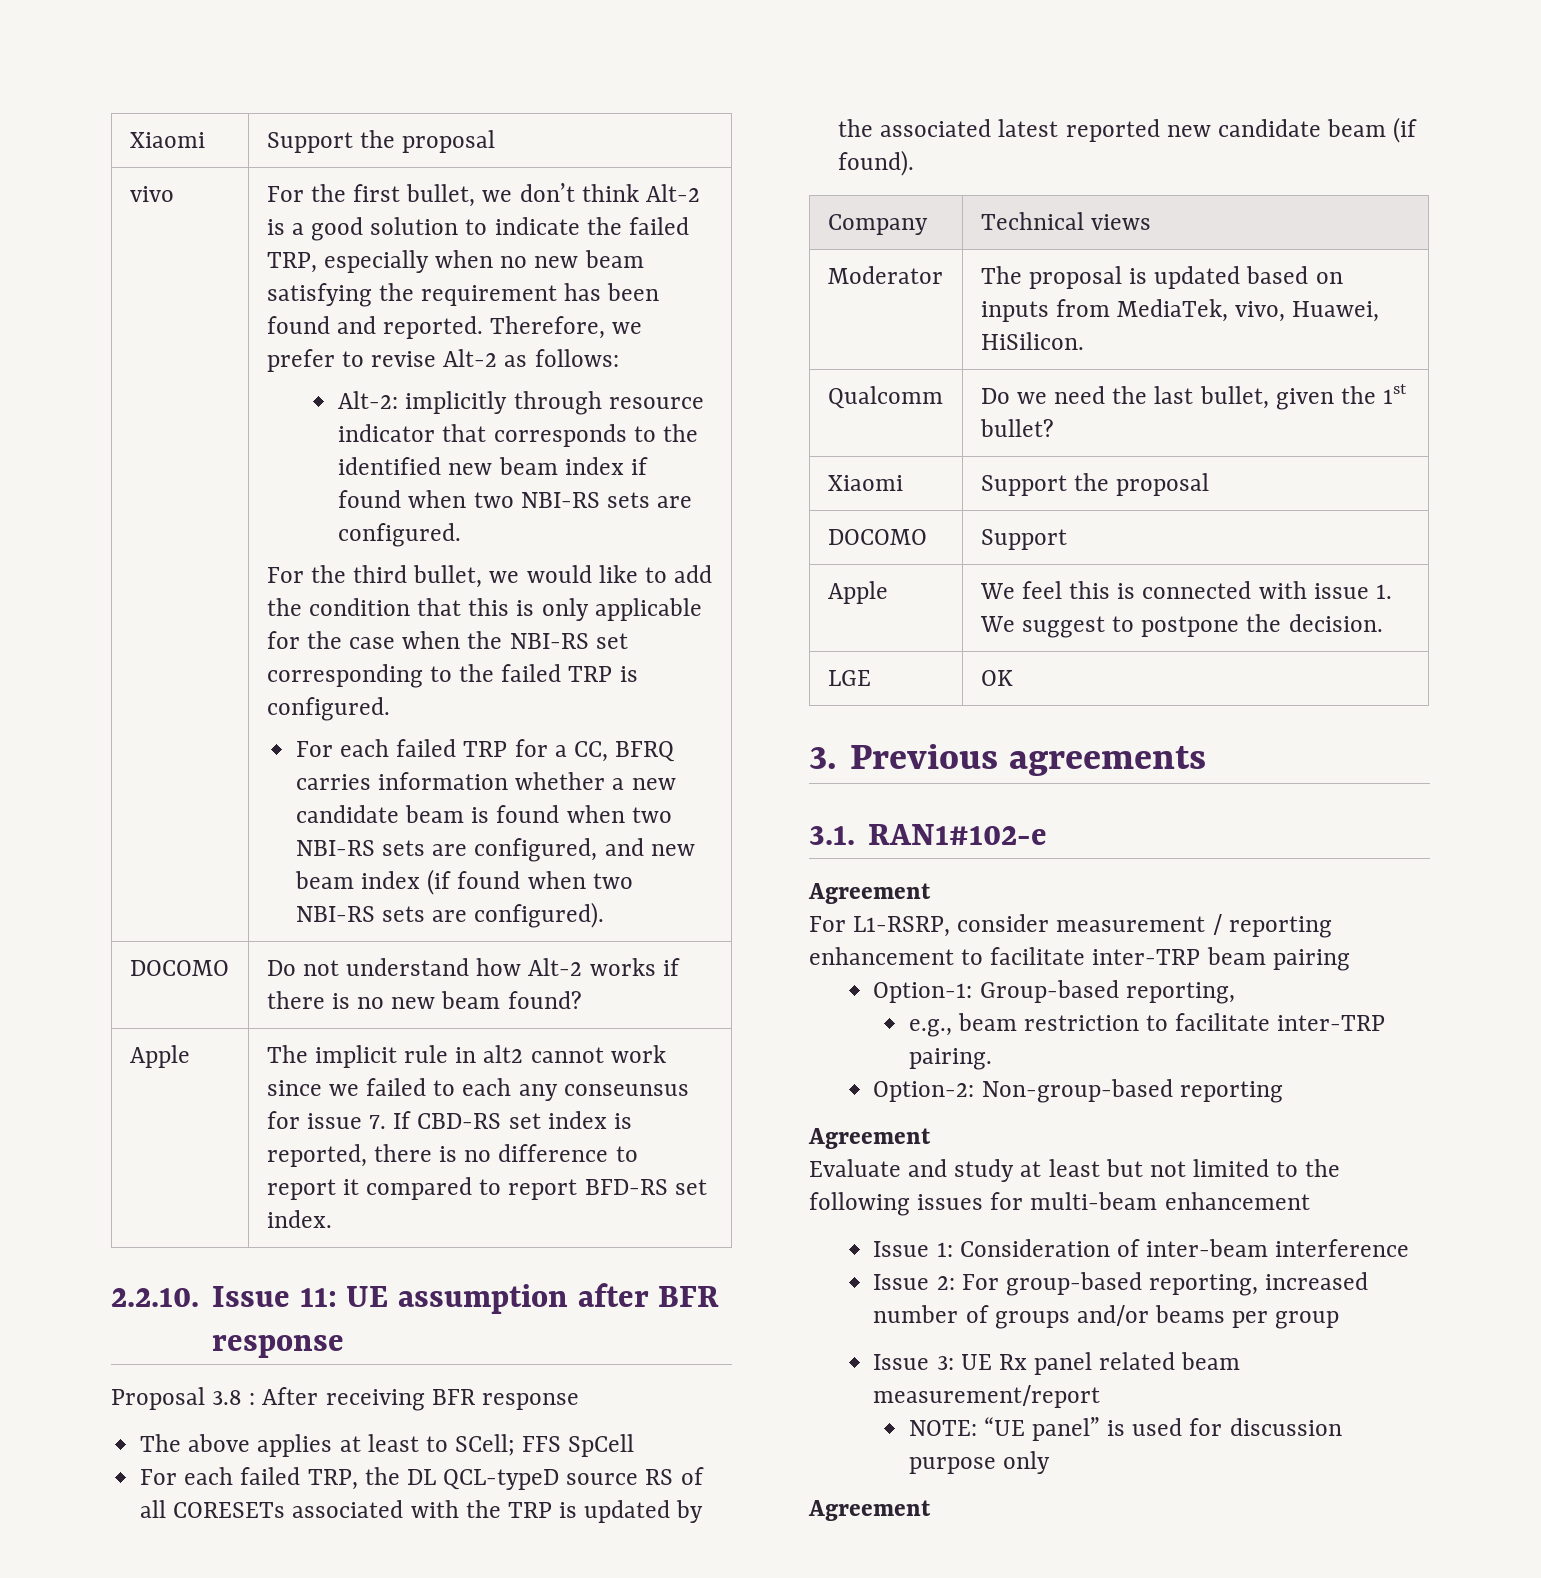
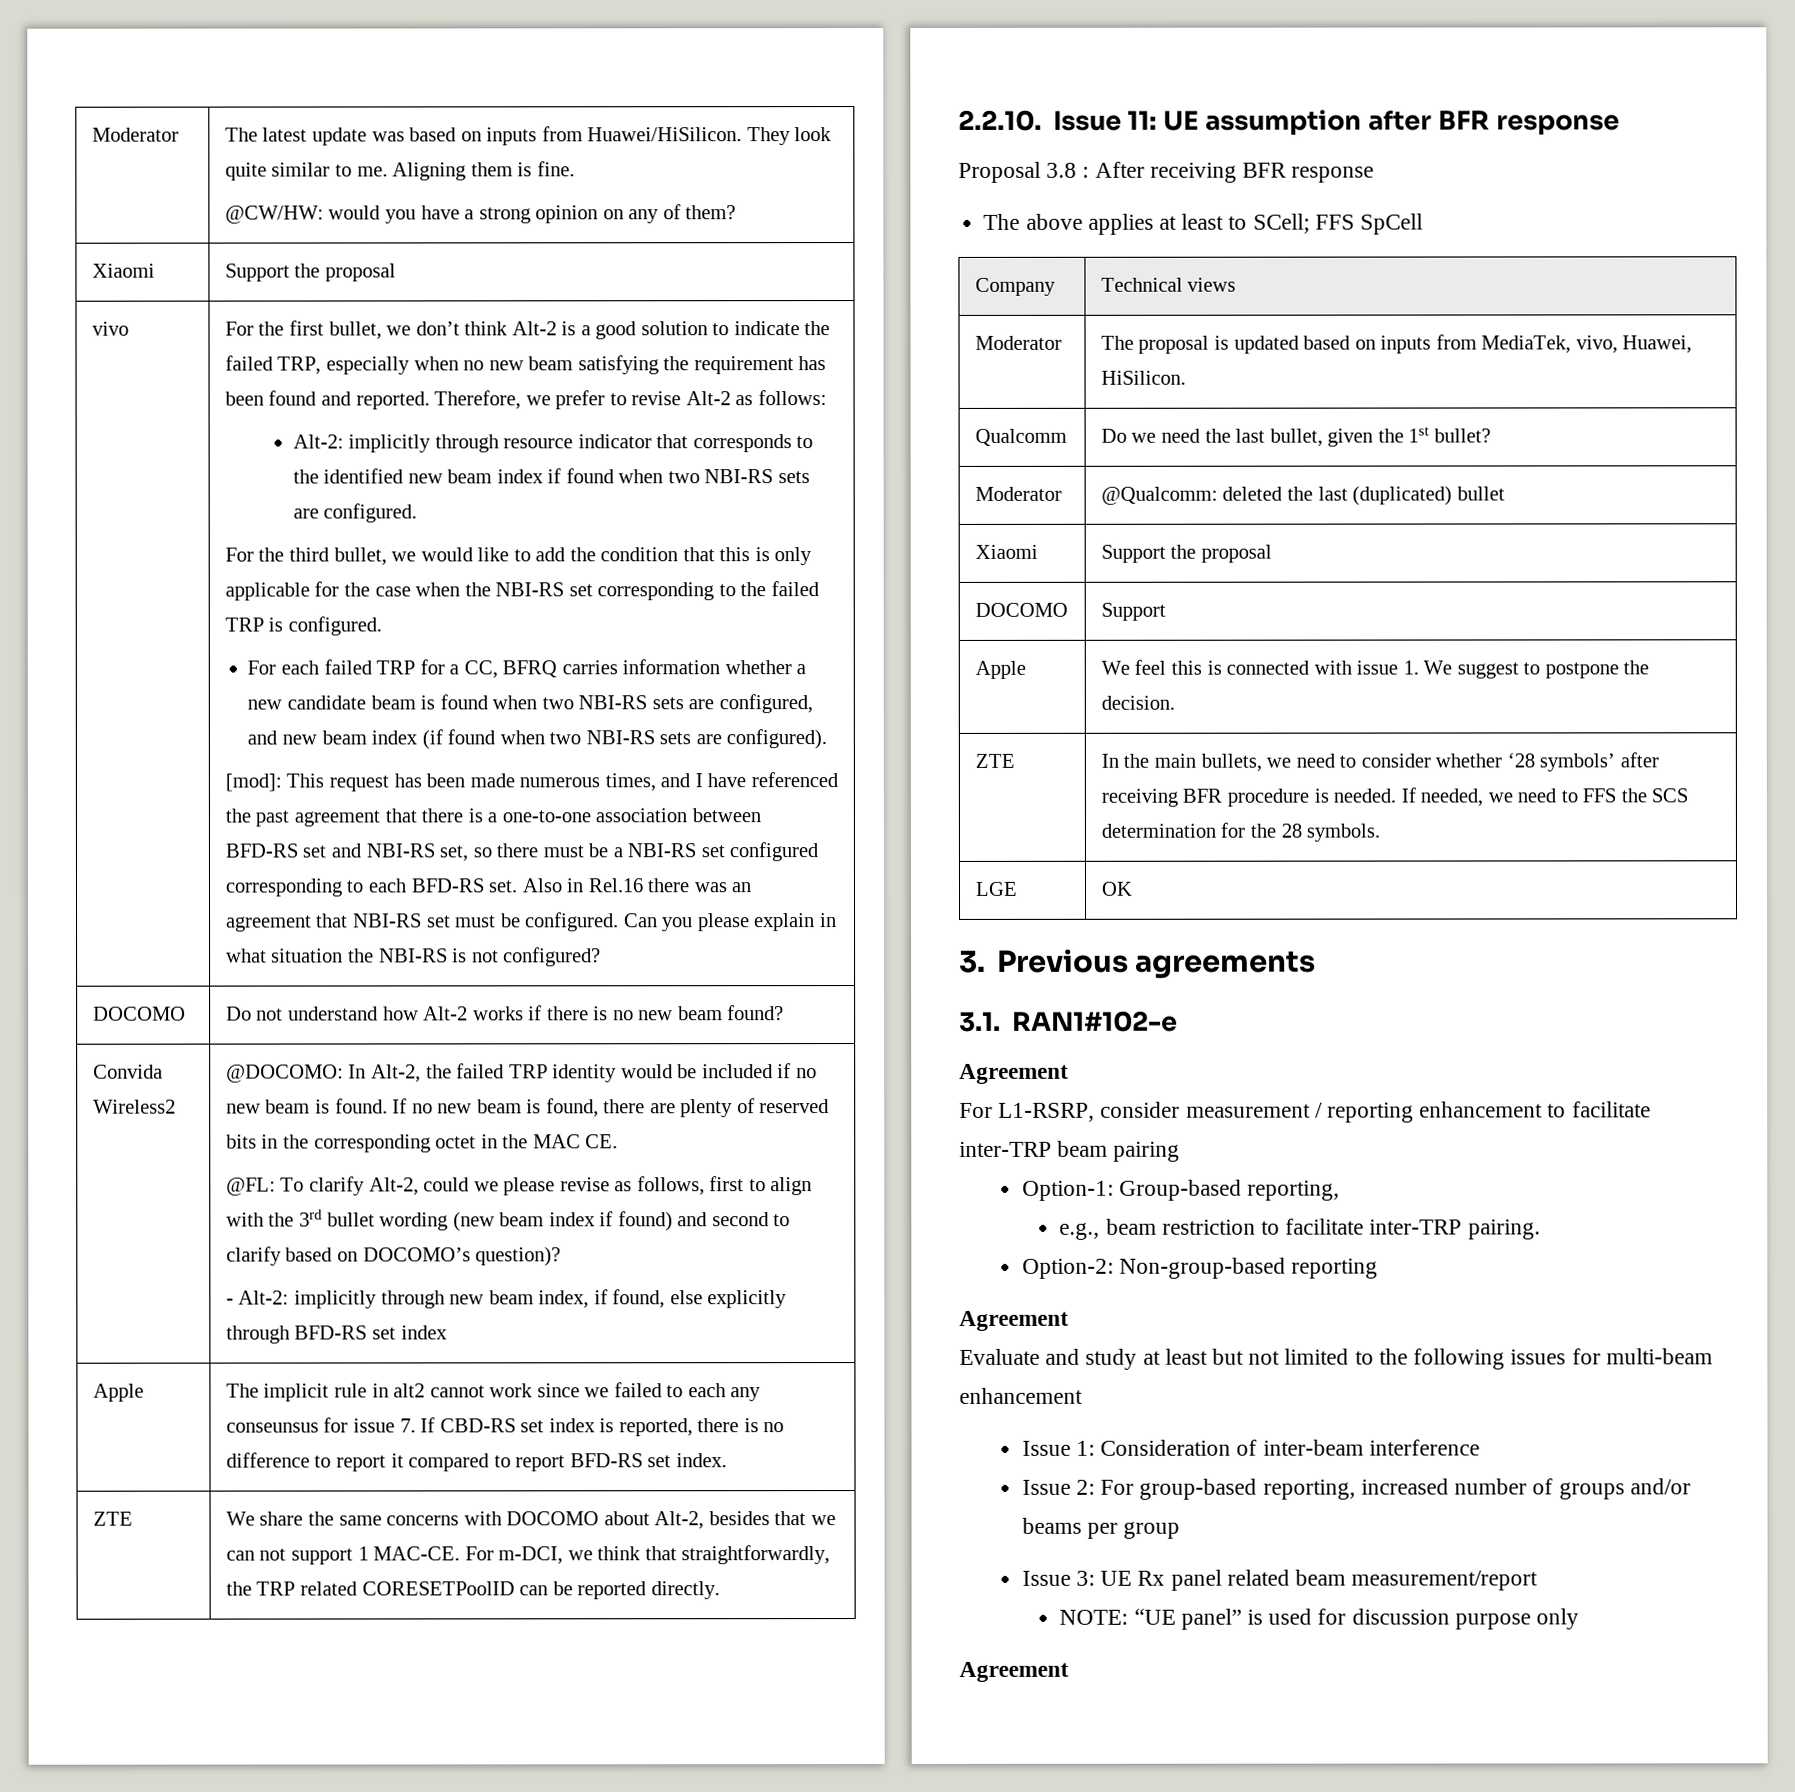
+ Moderator | The latest update was based on inputs from Huawei/HiSilicon. They look quite similar to me. Aligning them is fine.
+ @CW/HW: would you have a strong opinion on any of them?
+ [mod]: This request has been made numerous times, and I have referenced the past agreement that there is a one-to-one association between BFD-RS set and NBI-RS set, so there must be a NBI-RS set configured corresponding to each BFD-RS set. Also in Rel.16 there was an agreement that NBI-RS set must be configured. Can you please explain in what situation the NBI-RS is not configured?
+ Convida Wireless2 | @DOCOMO: In Alt-2, the failed TRP identity would be included if no new beam is found. If no new beam is found, there are plenty of reserved bits in the corresponding octet in the MAC CE.
+ @FL: To clarify Alt-2, could we please revise as follows, first to align with the 3rd bullet wording (new beam index if found) and second to clarify based on DOCOMO’s question)?
+ - Alt-2: implicitly through new beam index, if found, else explicitly through BFD-RS set index
+ ZTE | We share the same concerns with DOCOMO about Alt-2, besides that we can not support 1 MAC-CE. For m-DCI, we think that straightforwardly, the TRP related CORESETPoolID can be reported directly.
- For each failed TRP, the DL QCL-typeD source RS of all CORESETs associated with the TRP is updated by the associated latest reported new candidate beam (if found).
+ Moderator | @Qualcomm: deleted the last (duplicated) bullet
+ ZTE | In the main bullets, we need to consider whether ‘28 symbols’ after receiving BFR procedure is needed. If needed, we need to FFS the SCS determination for the 28 symbols.

